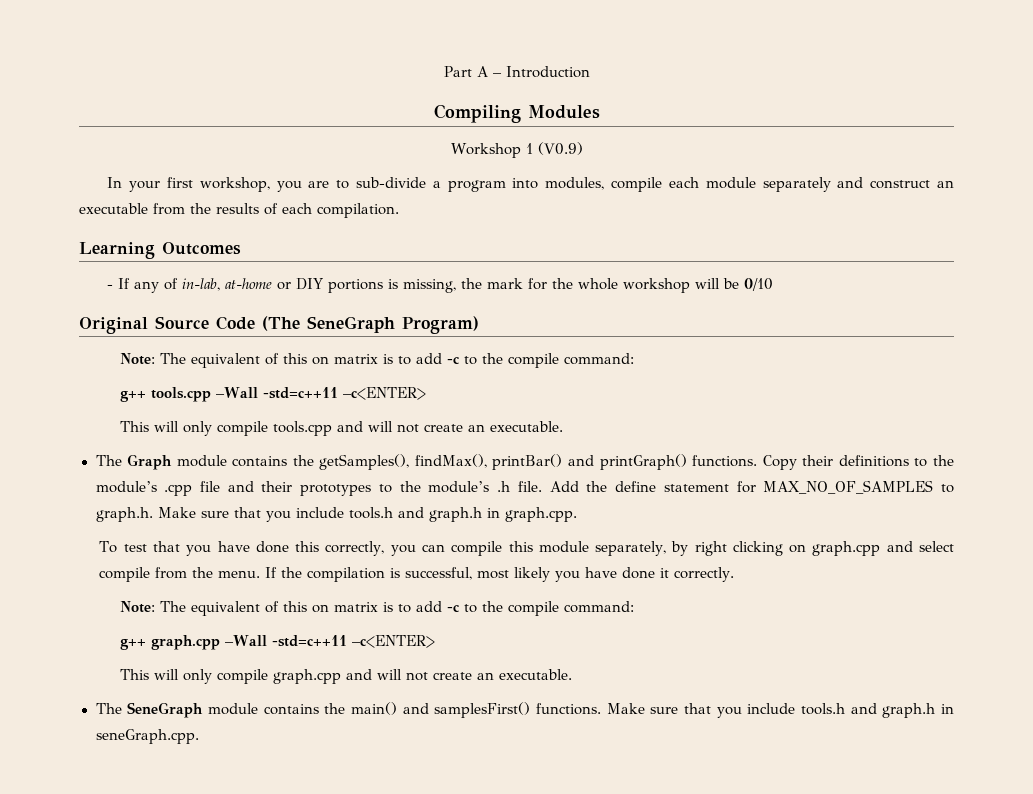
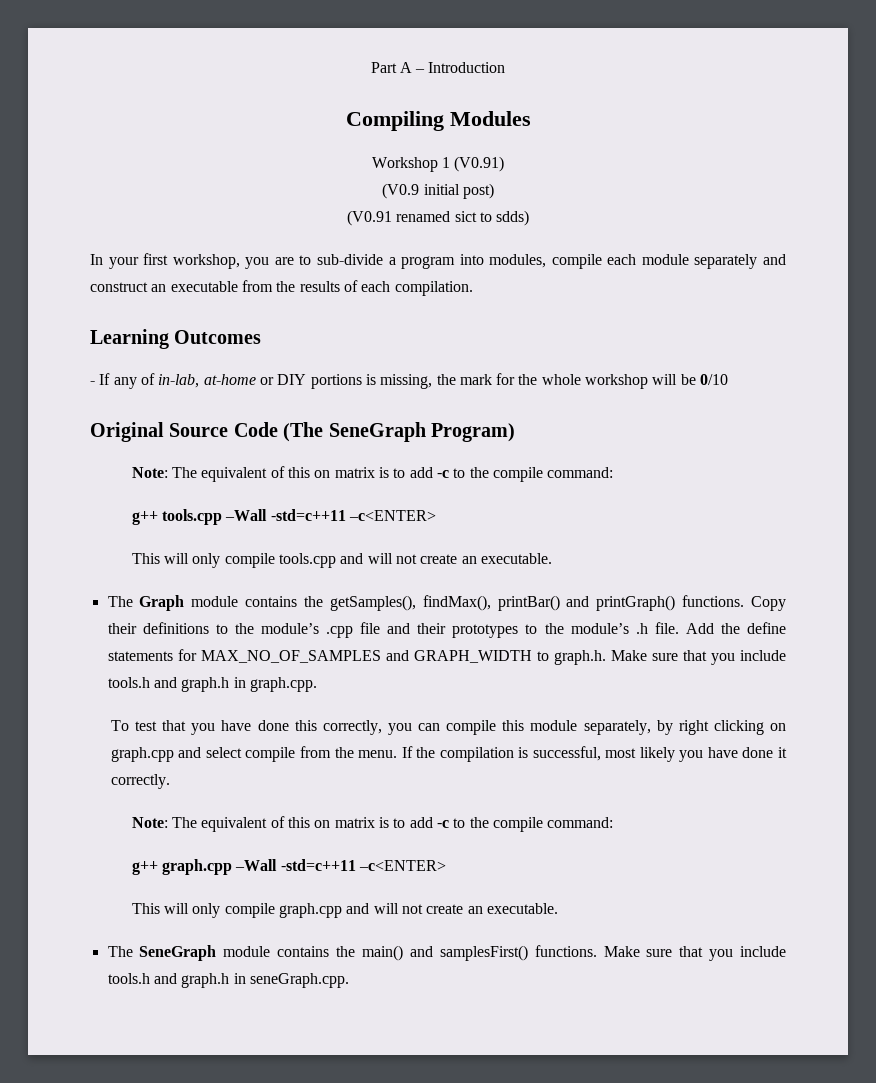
- Workshop 1 (V0.9)
+ Workshop 1 (V0.91)
+ (V0.9 initial post)
+ (V0.91 renamed sict to sdds)
- Add the define statement for MAX_NO_OF_SAMPLES to graph.h. Make sure that you include tools.h and graph.h in graph.cpp.
+ Add the define statements for MAX_NO_OF_SAMPLES and GRAPH_WIDTH to graph.h. Make sure that you include tools.h and graph.h in graph.cpp.

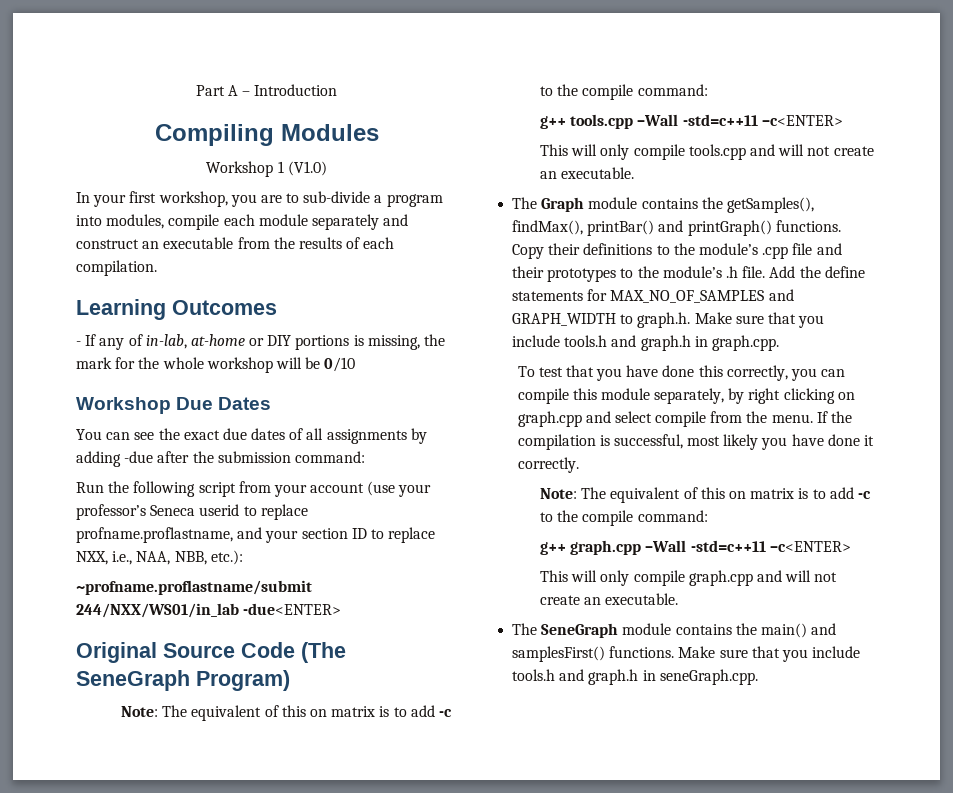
- Workshop 1 (V0.91)
- (V0.9 initial post)
- (V0.91 renamed sict to sdds)
+ Workshop 1 (V1.0)
+ Workshop Due Dates
+ You can see the exact due dates of all assignments by adding -due after the submission command:
+ Run the following script from your account (use your professor’s Seneca userid to replace profname.proflastname, and your section ID to replace NXX, i.e., NAA, NBB, etc.):
+ ~profname.proflastname/submit 244/NXX/WS01/in_lab -due<ENTER>

